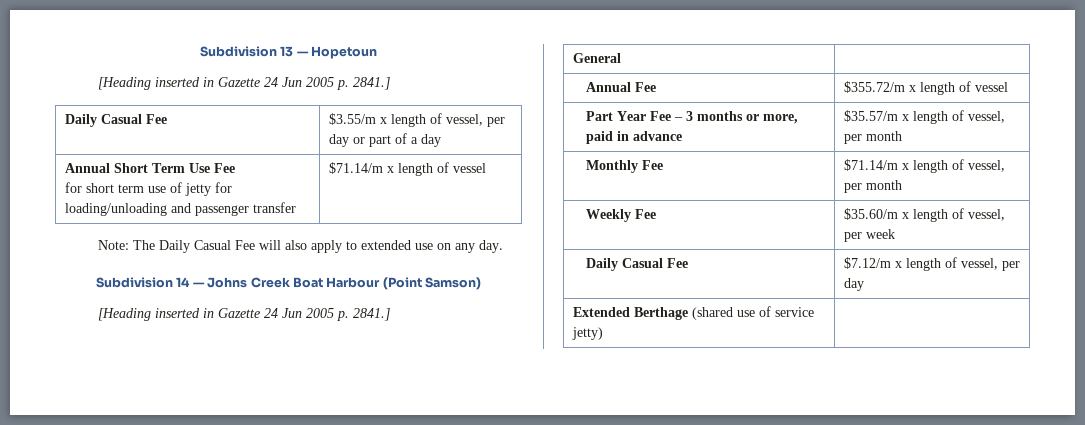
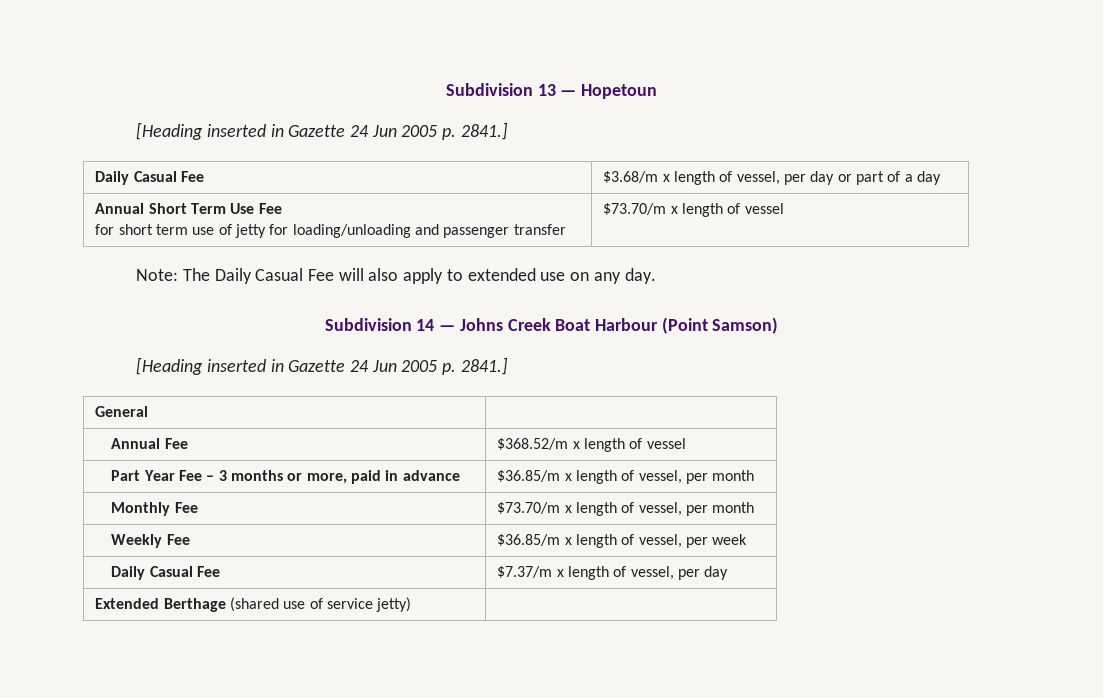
- Daily Casual Fee | $3.55/m x length of vessel, per day or part of a day
+ Daily Casual Fee | $3.68/m x length of vessel, per day or part of a day
  Annual Short Term Use Fee
- for short term use of jetty for loading/unloading and passenger transfer | $71.14/m x length of vessel
+ for short term use of jetty for loading/unloading and passenger transfer | $73.70/m x length of vessel
- Annual Fee | $355.72/m x length of vessel
+ Annual Fee | $368.52/m x length of vessel
- Part Year Fee – 3 months or more, paid in advance | $35.57/m x length of vessel, per month
+ Part Year Fee – 3 months or more, paid in advance | $36.85/m x length of vessel, per month
- Monthly Fee | $71.14/m x length of vessel, per month
+ Monthly Fee | $73.70/m x length of vessel, per month
- Weekly Fee | $35.60/m x length of vessel, per week
+ Weekly Fee | $36.85/m x length of vessel, per week
- Daily Casual Fee | $7.12/m x length of vessel, per day
+ Daily Casual Fee | $7.37/m x length of vessel, per day

